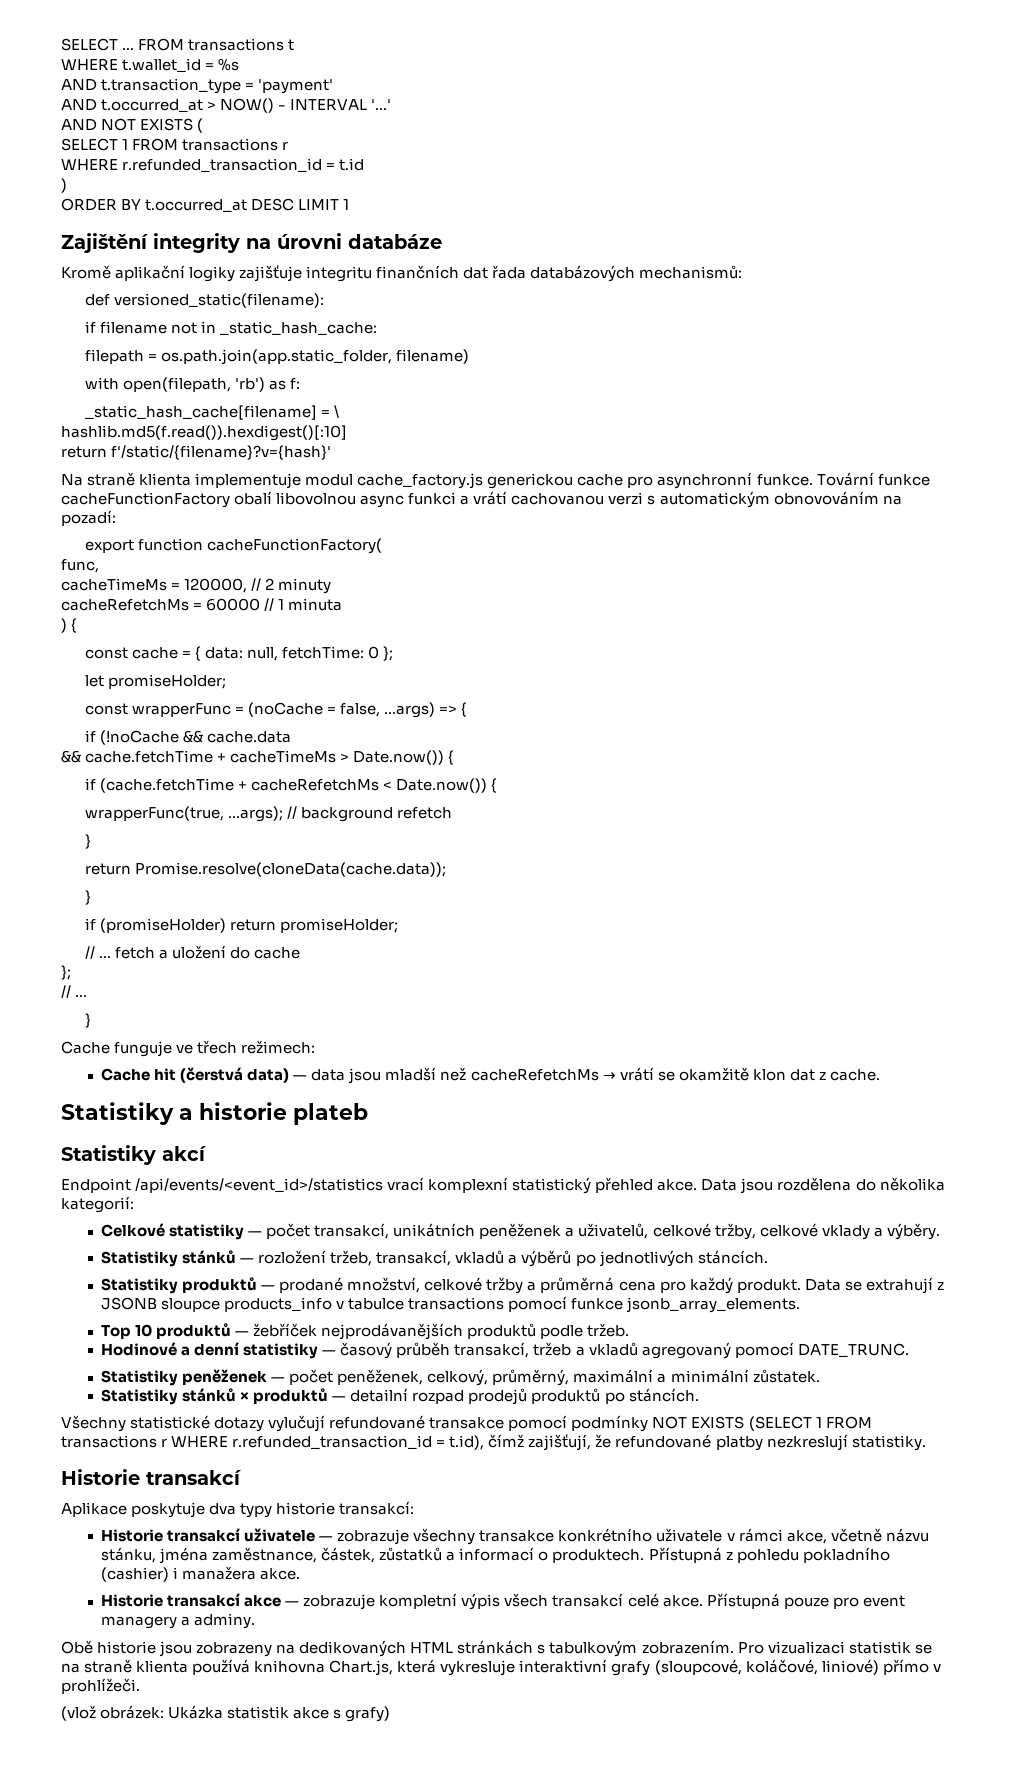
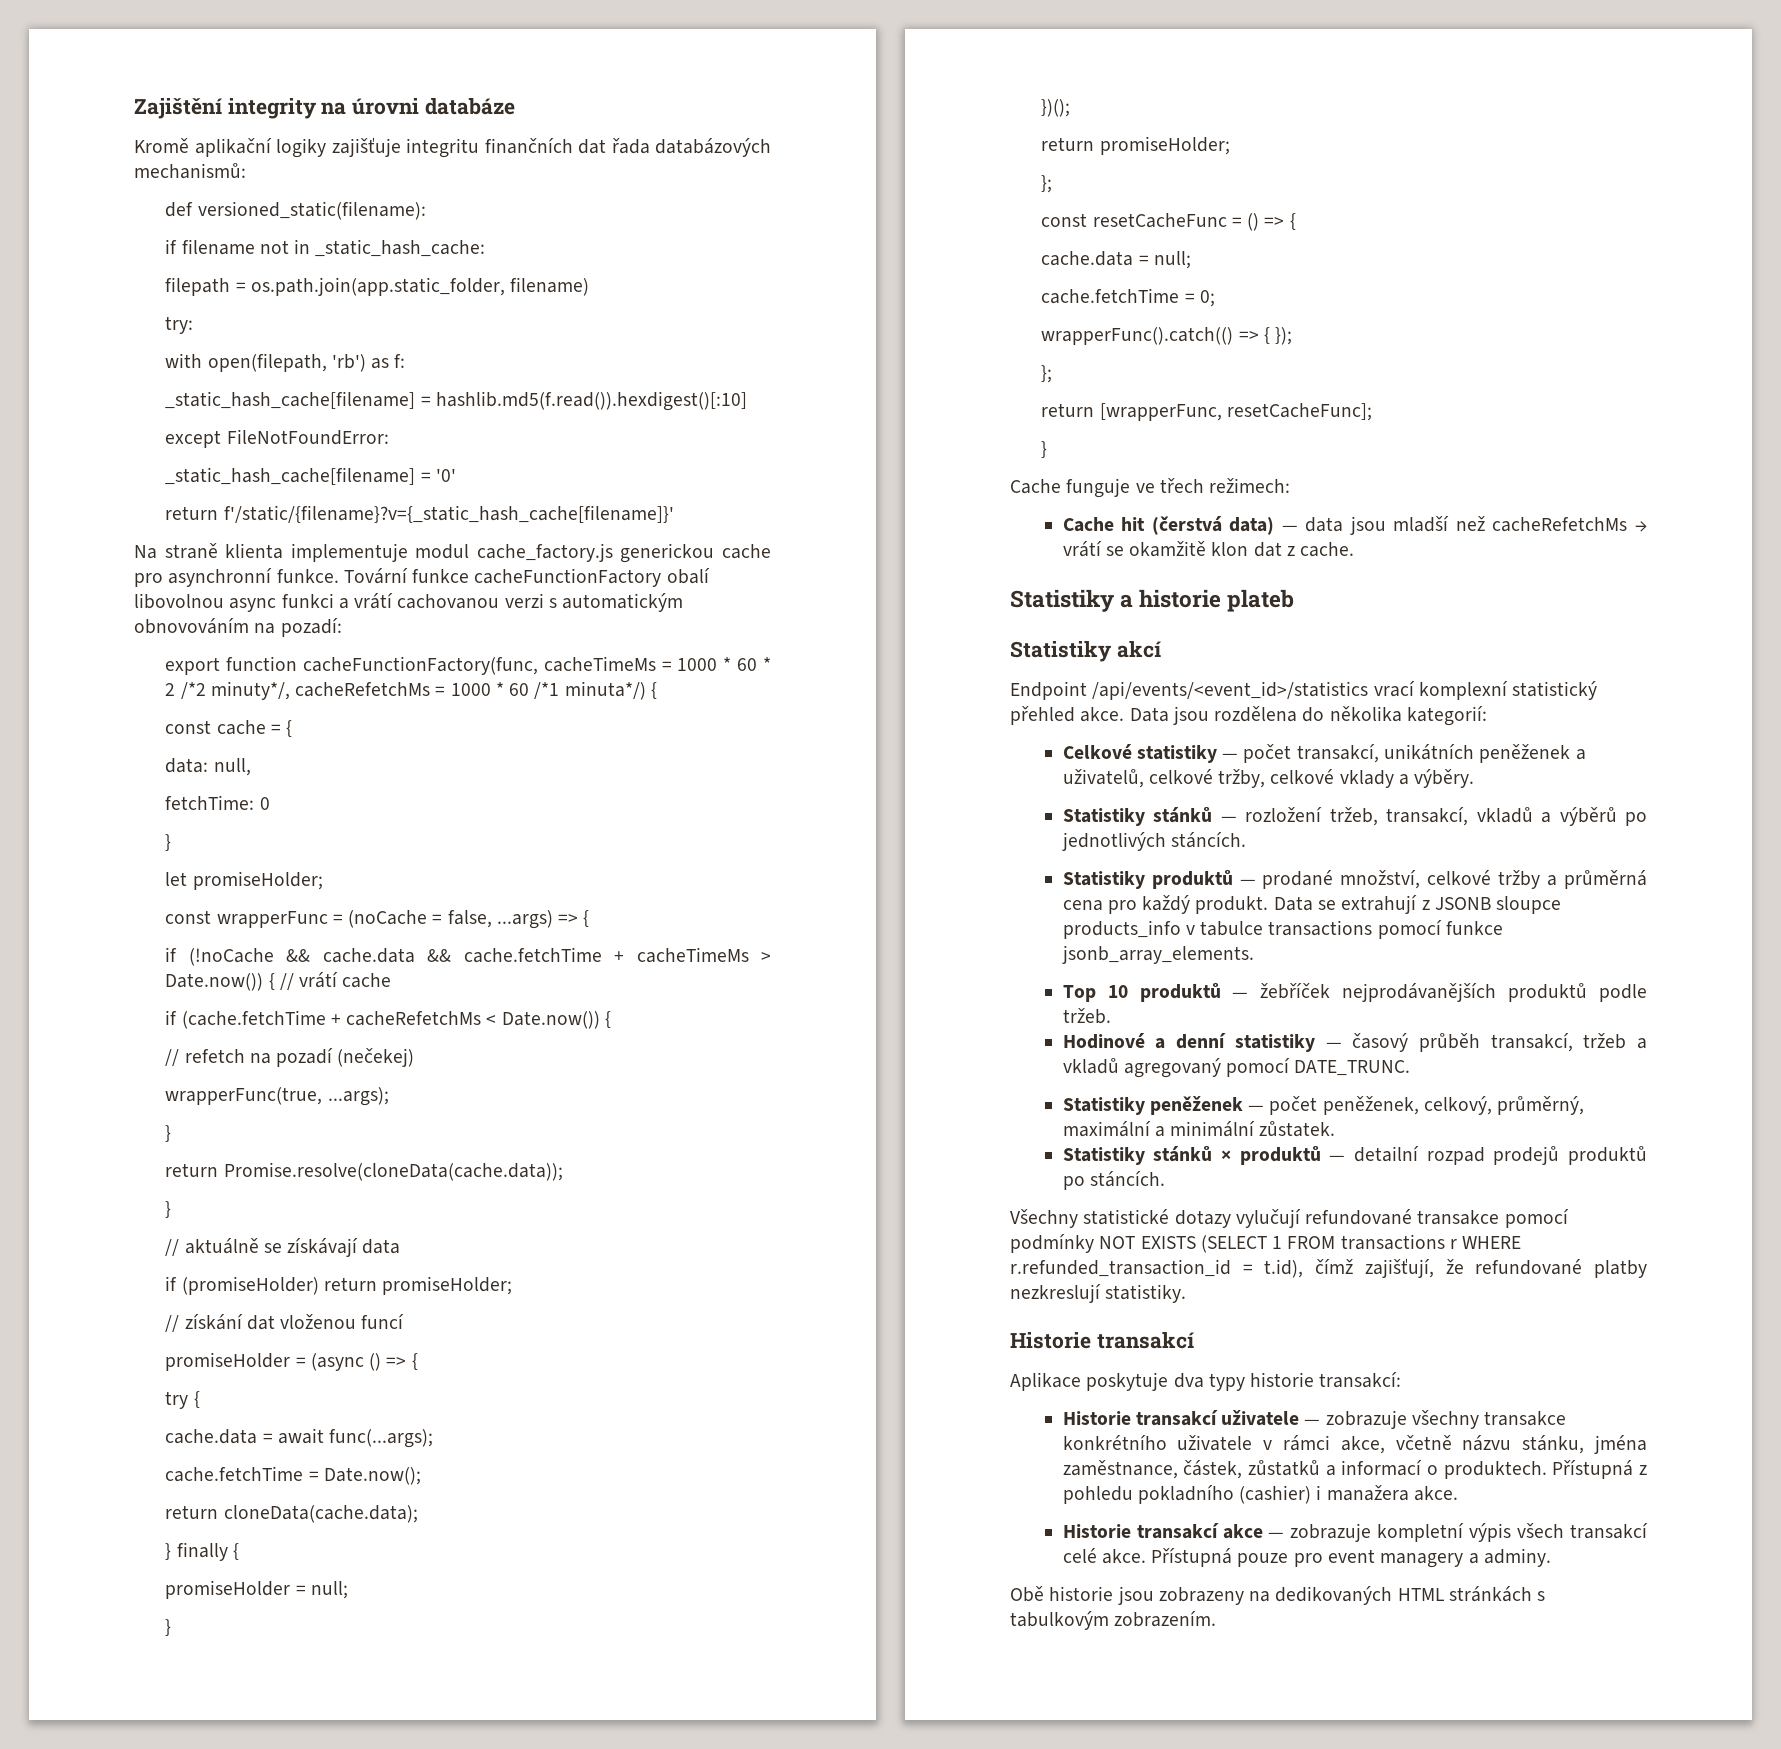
- SELECT ... FROM transactions t
- WHERE t.wallet_id = %s
- AND t.transaction_type = 'payment'
- AND t.occurred_at > NOW() - INTERVAL '...'
- AND NOT EXISTS (
- SELECT 1 FROM transactions r
- WHERE r.refunded_transaction_id = t.id
- )
- ORDER BY t.occurred_at DESC LIMIT 1
+ try:
- _static_hash_cache[filename] = \
- hashlib.md5(f.read()).hexdigest()[:10]
+ _static_hash_cache[filename] = hashlib.md5(f.read()).hexdigest()[:10]
- return f'/static/{filename}?v={hash}'
+ except FileNotFoundError:
+ _static_hash_cache[filename] = '0'
+ return f'/static/{filename}?v={_static_hash_cache[filename]}'
- export function cacheFunctionFactory(
- func,
- cacheTimeMs = 120000, // 2 minuty
- cacheRefetchMs = 60000 // 1 minuta
- ) {
+ export function cacheFunctionFactory(func, cacheTimeMs = 1000 * 60 * 2 /*2 minuty*/, cacheRefetchMs = 1000 * 60 /*1 minuta*/) {
- const cache = { data: null, fetchTime: 0 };
+ const cache = {
+ data: null,
+ fetchTime: 0
+ }
- if (!noCache && cache.data
- && cache.fetchTime + cacheTimeMs > Date.now()) {
+ if (!noCache && cache.data && cache.fetchTime + cacheTimeMs > Date.now()) { // vrátí cache
+ // refetch na pozadí (nečekej)
- wrapperFunc(true, ...args); // background refetch
+ wrapperFunc(true, ...args);
+ // aktuálně se získávají data
- // ... fetch a uložení do cache
+ // získání dat vloženou funcí
+ promiseHolder = (async () => {
+ try {
+ cache.data = await func(...args);
+ cache.fetchTime = Date.now();
+ return cloneData(cache.data);
+ } finally {
+ promiseHolder = null;
+ }
+ })();
+ return promiseHolder;
  };
- // ...
+ const resetCacheFunc = () => {
+ cache.data = null;
+ cache.fetchTime = 0;
+ wrapperFunc().catch(() => { });
+ };
+ return [wrapperFunc, resetCacheFunc];
- Pro vizualizaci statistik se na straně klienta používá knihovna Chart.js, která vykresluje interaktivní grafy (sloupcové, koláčové, liniové) přímo v prohlížeči.
- (vlož obrázek: Ukázka statistik akce s grafy)

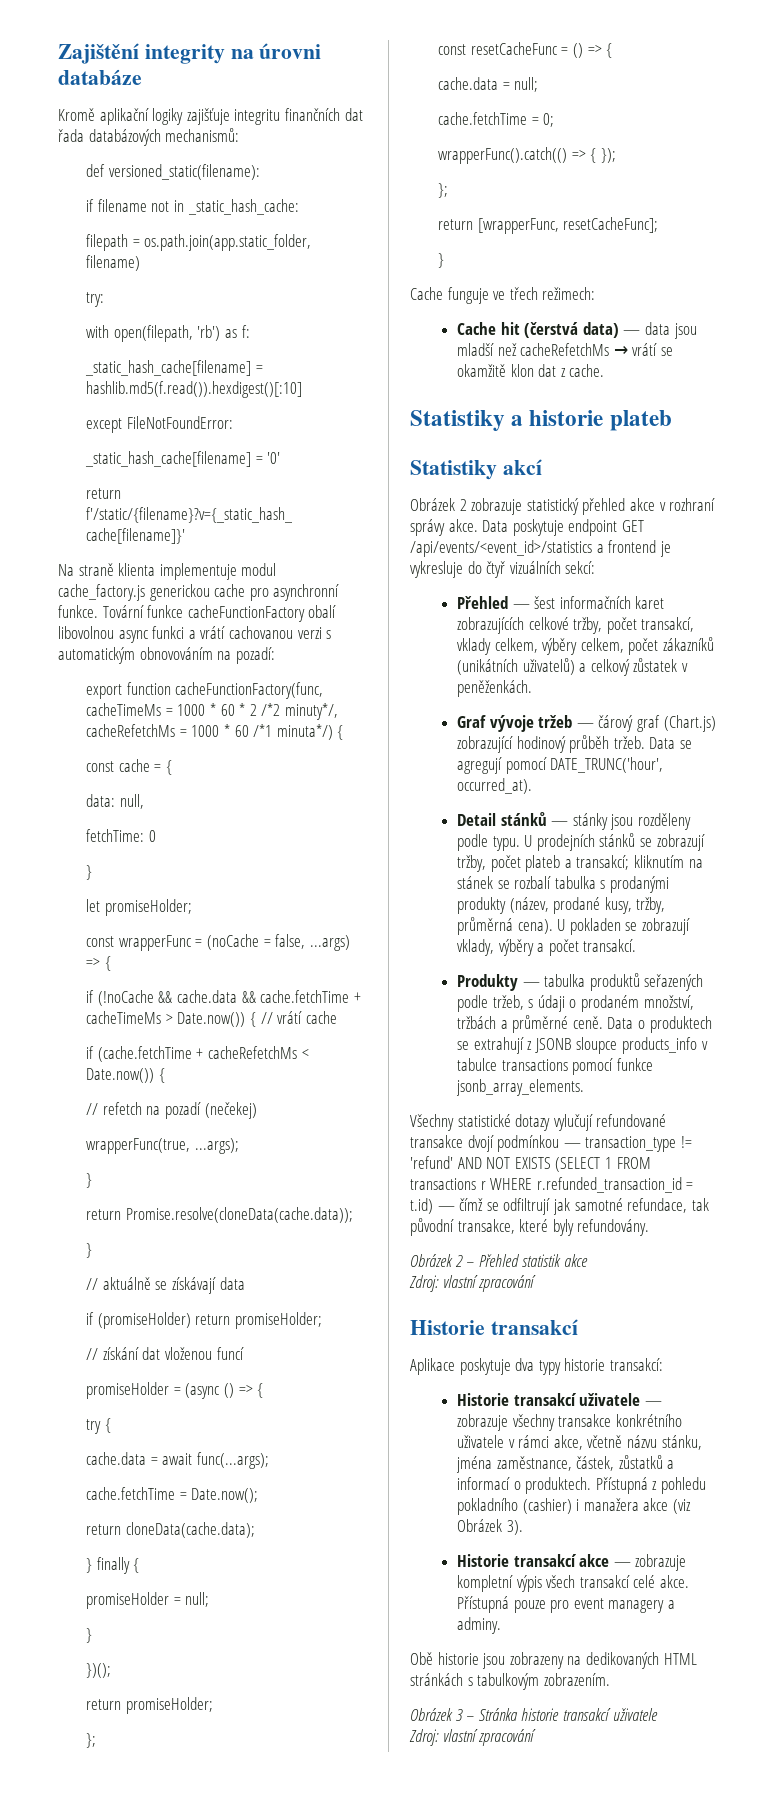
- Endpoint /api/events/<event_id>/statistics vrací komplexní statistický přehled akce. Data jsou rozdělena do několika kategorií:
- Celkové statistiky — počet transakcí, unikátních peněženek a uživatelů, celkové tržby, celkové vklady a výběry.
- Statistiky stánků — rozložení tržeb, transakcí, vkladů a výběrů po jednotlivých stáncích.
- Statistiky produktů — prodané množství, celkové tržby a průměrná cena pro každý produkt. Data se extrahují z JSONB sloupce products_info v tabulce transactions pomocí funkce jsonb_array_elements.
+ Obrázek 2 zobrazuje statistický přehled akce v rozhraní správy akce. Data poskytuje endpoint GET /api/events/<event_id>/statistics a frontend je vykresluje do čtyř vizuálních sekcí:
+ Přehled — šest informačních karet zobrazujících celkové tržby, počet transakcí, vklady celkem, výběry celkem, počet zákazníků (unikátních uživatelů) a celkový zůstatek v peněženkách.
+ Graf vývoje tržeb — čárový graf (Chart.js) zobrazující hodinový průběh tržeb. Data se agregují pomocí DATE_TRUNC('hour', occurred_at).
+ Detail stánků — stánky jsou rozděleny podle typu. U prodejních stánků se zobrazují tržby, počet plateb a transakcí; kliknutím na stánek se rozbalí tabulka s prodanými produkty (název, prodané kusy, tržby, průměrná cena). U pokladen se zobrazují vklady, výběry a počet transakcí.
+ Produkty — tabulka produktů seřazených podle tržeb, s údaji o prodaném množství, tržbách a průměrné ceně. Data o produktech se extrahují z JSONB sloupce products_info v tabulce transactions pomocí funkce jsonb_array_elements.
- Top 10 produktů — žebříček nejprodávanějších produktů podle tržeb.
- Hodinové a denní statistiky — časový průběh transakcí, tržeb a vkladů agregovaný pomocí DATE_TRUNC.
- Statistiky peněženek — počet peněženek, celkový, průměrný, maximální a minimální zůstatek.
- Statistiky stánků × produktů — detailní rozpad prodejů produktů po stáncích.
- Všechny statistické dotazy vylučují refundované transakce pomocí podmínky NOT EXISTS (SELECT 1 FROM transactions r WHERE r.refunded_transaction_id = t.id), čímž zajišťují, že refundované platby nezkreslují statistiky.
+ Všechny statistické dotazy vylučují refundované transakce dvojí podmínkou — transaction_type != 'refund' AND NOT EXISTS (SELECT 1 FROM transactions r WHERE r.refunded_transaction_id = t.id) — čímž se odfiltrují jak samotné refundace, tak původní transakce, které byly refundovány.
+ Obrázek 2 – Přehled statistik akce
+ Zdroj: vlastní zpracování
- Přístupná z pohledu pokladního (cashier) i manažera akce.
+ Přístupná z pohledu pokladního (cashier) i manažera akce (viz Obrázek 3).
+ Obrázek 3 – Stránka historie transakcí uživatele
+ Zdroj: vlastní zpracování

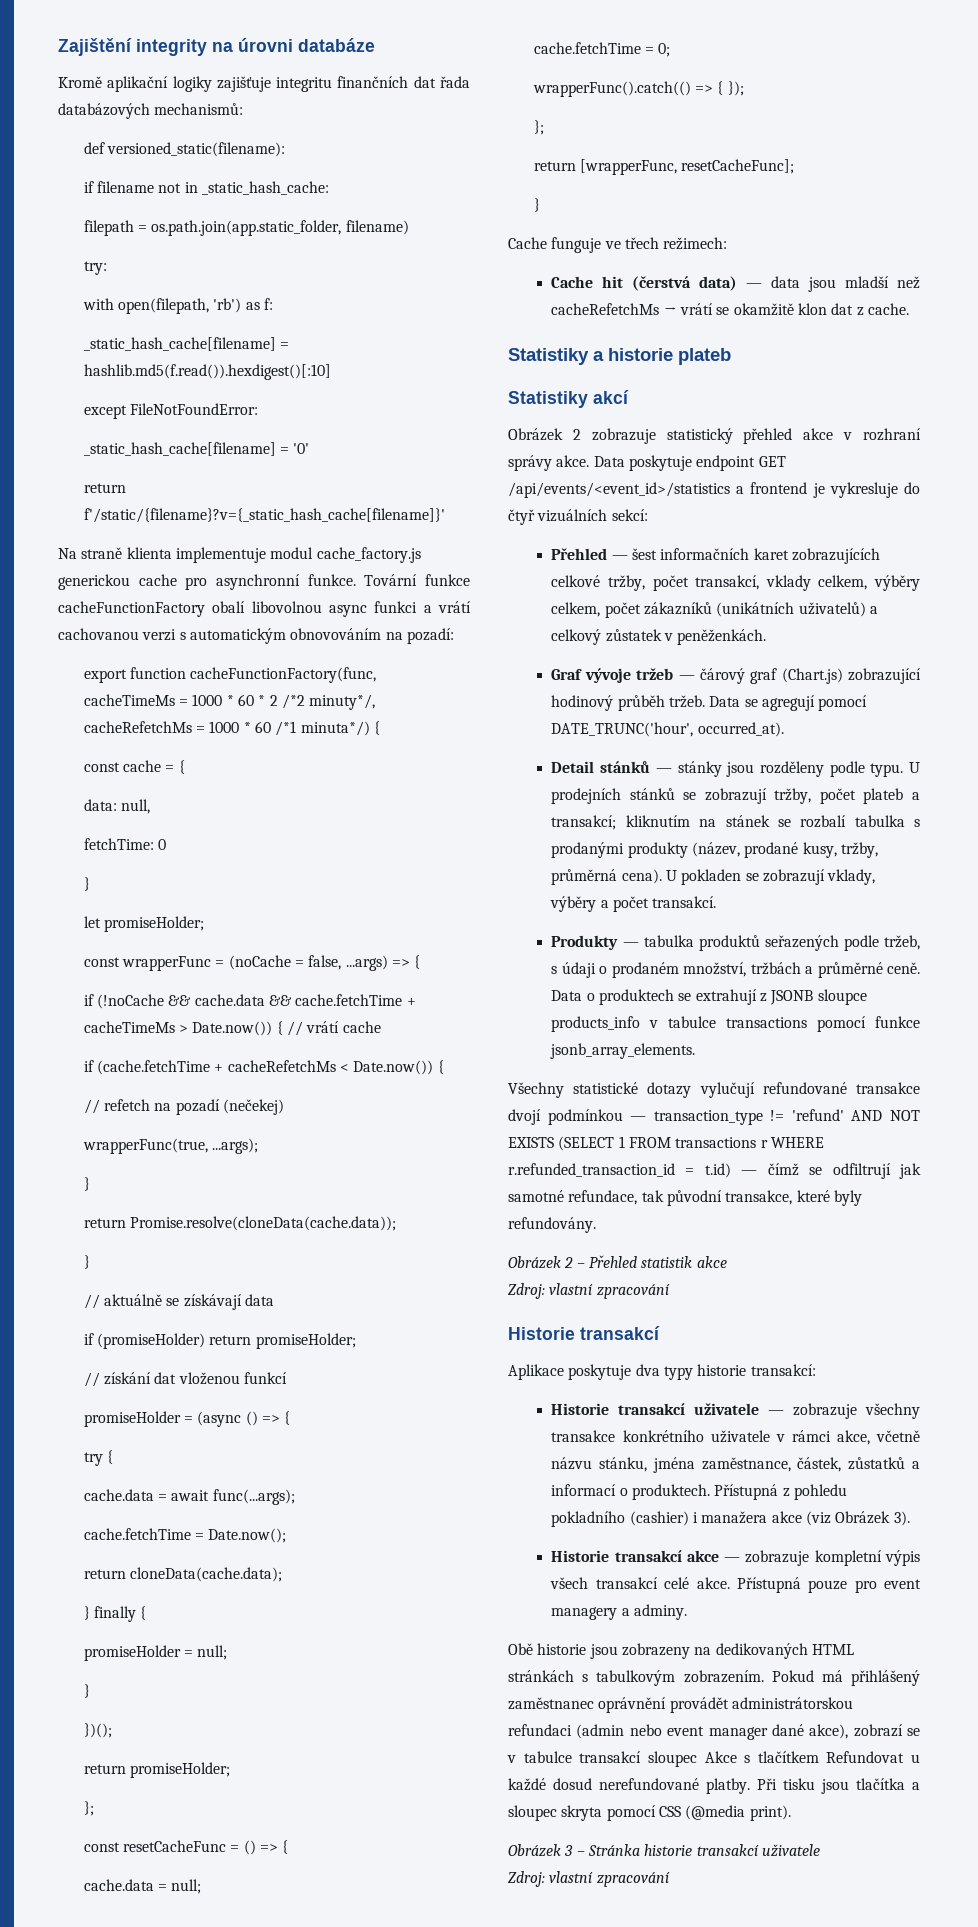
- // získání dat vloženou funcí
+ // získání dat vloženou funkcí
+ Pokud má přihlášený zaměstnanec oprávnění provádět administrátorskou refundaci (admin nebo event manager dané akce), zobrazí se v tabulce transakcí sloupec Akce s tlačítkem Refundovat u každé dosud nerefundované platby. Při tisku jsou tlačítka a sloupec skryta pomocí CSS (@media print).

